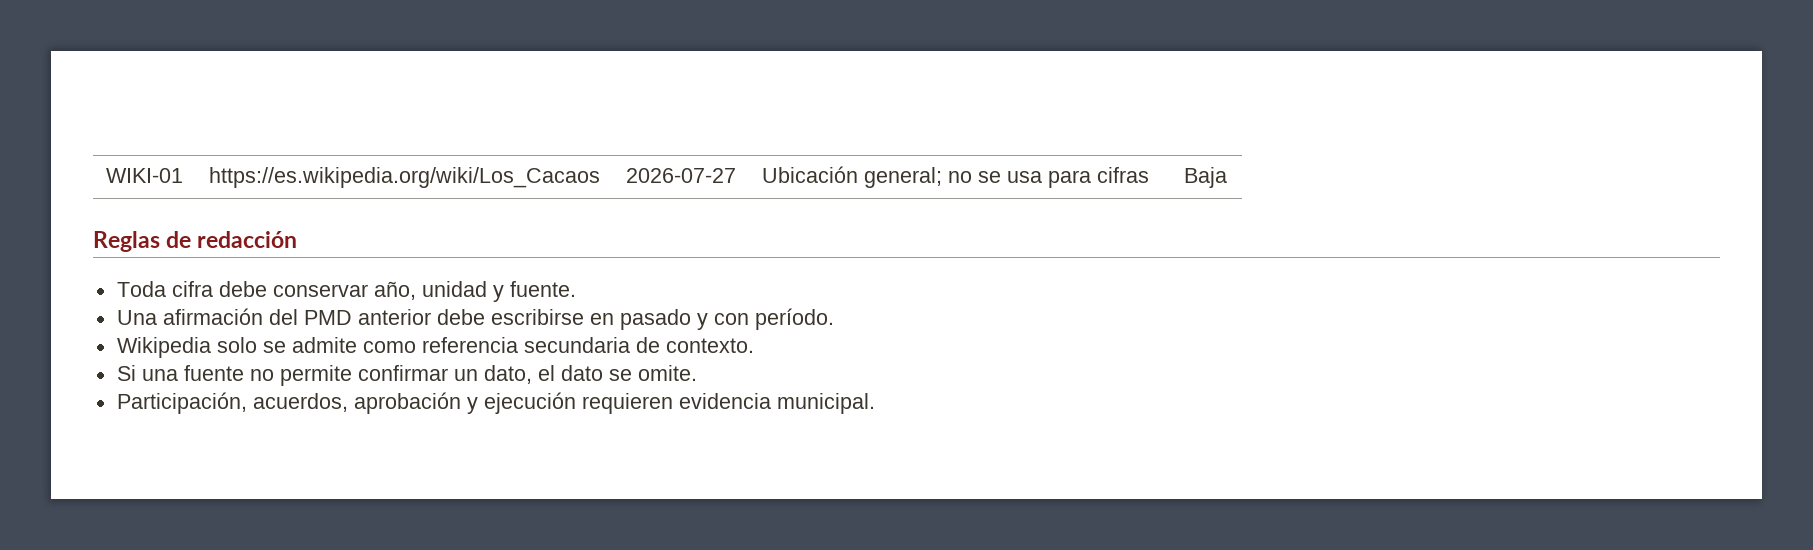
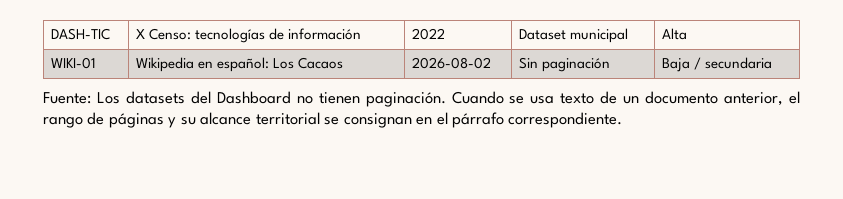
- WIKI-01 | https://es.wikipedia.org/wiki/Los_Cacaos | 2026-07-27 | Ubicación general; no se usa para cifras | Baja
- Reglas de redacción
- Toda cifra debe conservar año, unidad y fuente.
- Una afirmación del PMD anterior debe escribirse en pasado y con período.
- Wikipedia solo se admite como referencia secundaria de contexto.
- Si una fuente no permite confirmar un dato, el dato se omite.
- Participación, acuerdos, aprobación y ejecución requieren evidencia municipal.
+ DASH-TIC | X Censo: tecnologías de información | 2022 | Dataset municipal | Alta
+ WIKI-01 | Wikipedia en español: Los Cacaos | 2026-08-02 | Sin paginación | Baja / secundaria
+ Fuente: Los datasets del Dashboard no tienen paginación. Cuando se usa texto de un documento anterior, el rango de páginas y su alcance territorial se consignan en el párrafo correspondiente.

